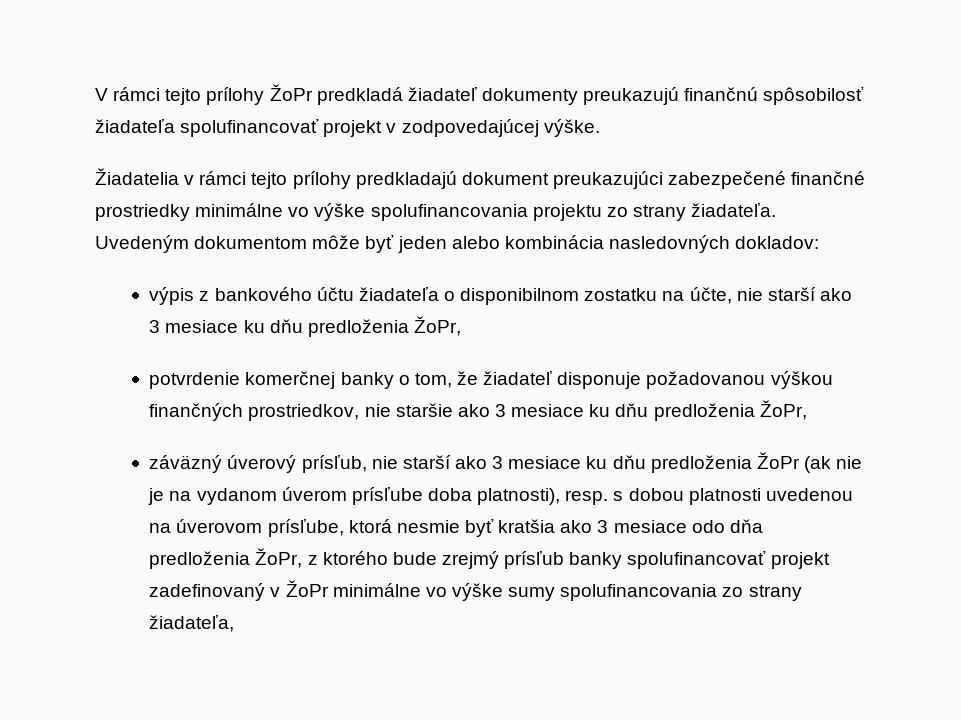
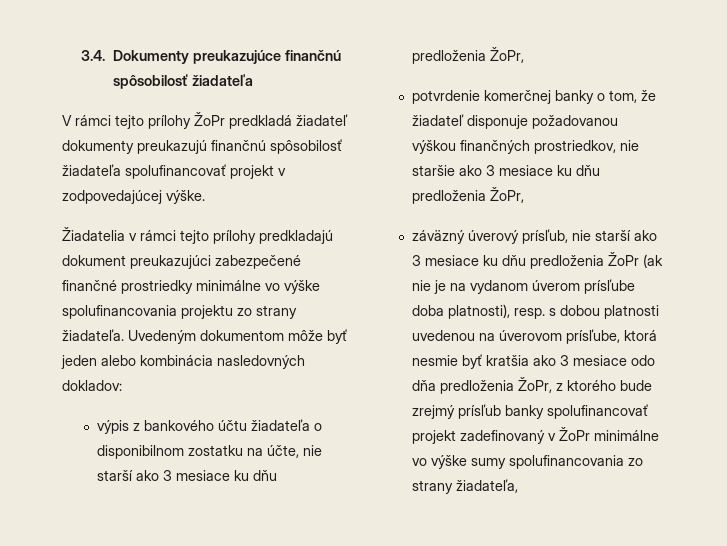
+ 3.4. Dokumenty preukazujúce finančnú spôsobilosť žiadateľa

